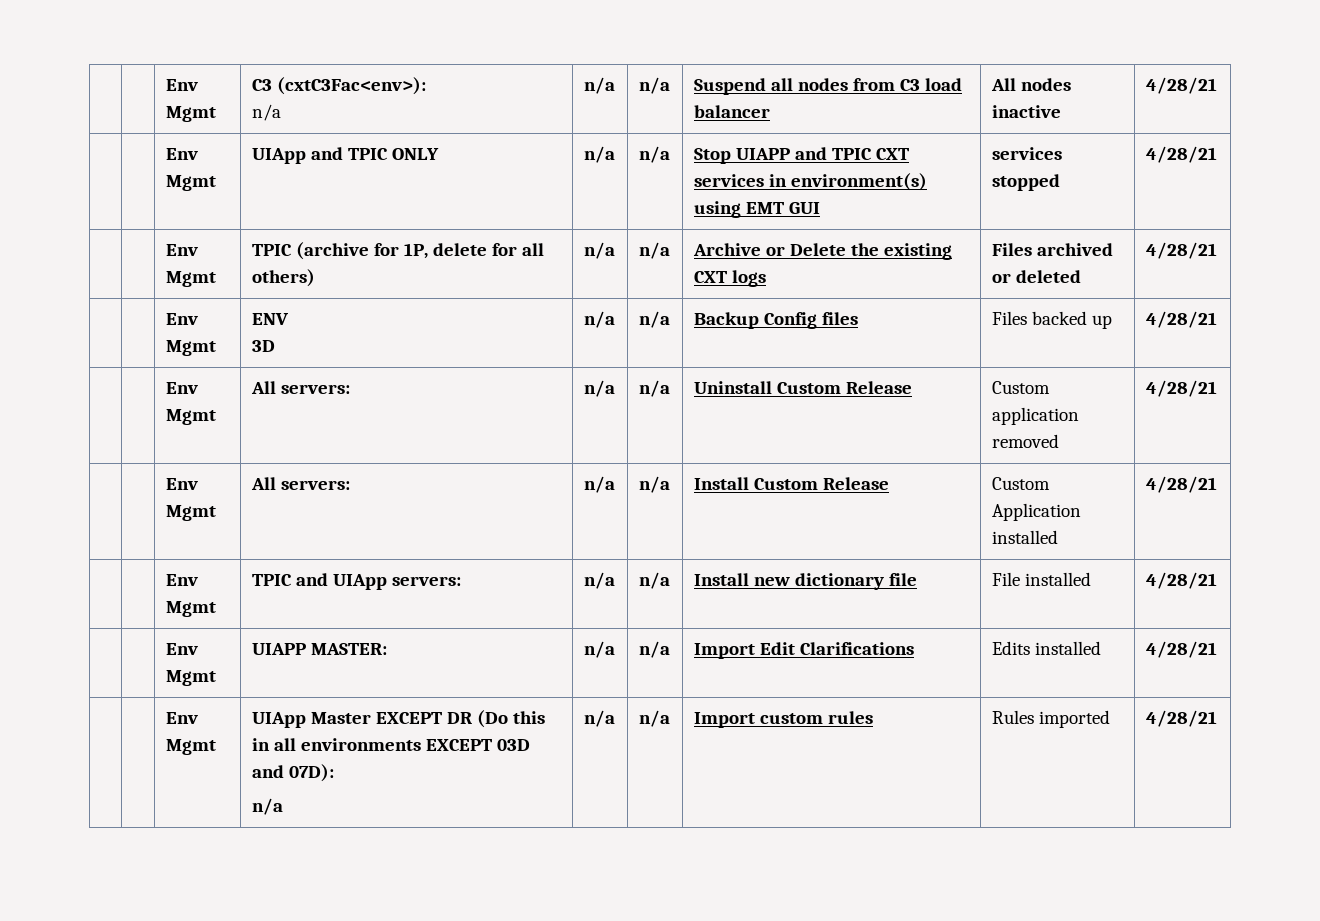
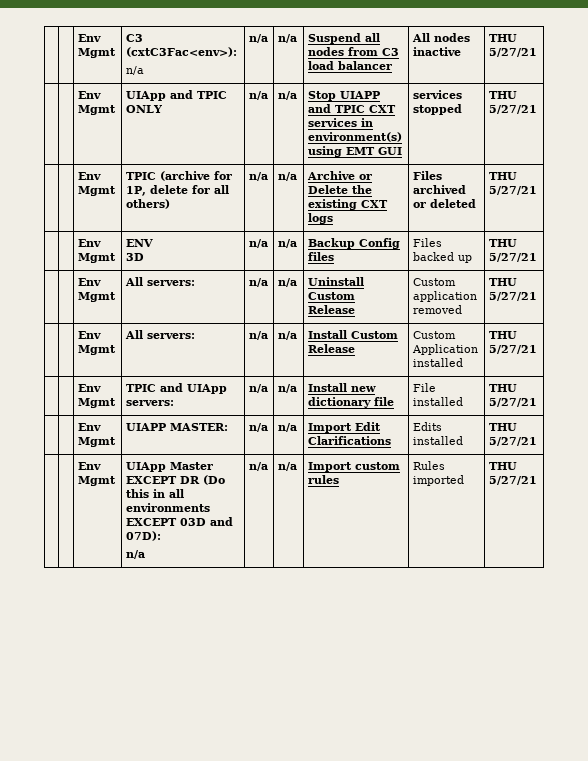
  | | Env Mgmt | C3 (cxtC3Fac<env>):
- n/a | n/a | n/a | Suspend all nodes from C3 load balancer | All nodes inactive | 4/28/21
+ n/a | n/a | n/a | Suspend all nodes from C3 load balancer | All nodes inactive | THU 5/27/21
- | | Env Mgmt | UIApp and TPIC ONLY | n/a | n/a | Stop UIAPP and TPIC CXT services in environment(s) using EMT GUI | services stopped | 4/28/21
+ | | Env Mgmt | UIApp and TPIC ONLY | n/a | n/a | Stop UIAPP and TPIC CXT services in environment(s) using EMT GUI | services stopped | THU 5/27/21
- | | Env Mgmt | TPIC (archive for 1P, delete for all others) | n/a | n/a | Archive or Delete the existing CXT logs | Files archived or deleted | 4/28/21
+ | | Env Mgmt | TPIC (archive for 1P, delete for all others) | n/a | n/a | Archive or Delete the existing CXT logs | Files archived or deleted | THU 5/27/21
  | | Env Mgmt | ENV
- 3D | n/a | n/a | Backup Config files | Files backed up | 4/28/21
+ 3D | n/a | n/a | Backup Config files | Files backed up | THU 5/27/21
- | | Env Mgmt | All servers: | n/a | n/a | Uninstall Custom Release | Custom application removed | 4/28/21
+ | | Env Mgmt | All servers: | n/a | n/a | Uninstall Custom Release | Custom application removed | THU 5/27/21
- | | Env Mgmt | All servers: | n/a | n/a | Install Custom Release | Custom Application installed | 4/28/21
+ | | Env Mgmt | All servers: | n/a | n/a | Install Custom Release | Custom Application installed | THU 5/27/21
- | | Env Mgmt | TPIC and UIApp servers: | n/a | n/a | Install new dictionary file | File installed | 4/28/21
+ | | Env Mgmt | TPIC and UIApp servers: | n/a | n/a | Install new dictionary file | File installed | THU 5/27/21
- | | Env Mgmt | UIAPP MASTER: | n/a | n/a | Import Edit Clarifications | Edits installed | 4/28/21
+ | | Env Mgmt | UIAPP MASTER: | n/a | n/a | Import Edit Clarifications | Edits installed | THU 5/27/21
  | | Env Mgmt | UIApp Master EXCEPT DR (Do this in all environments EXCEPT 03D and 07D):
- n/a | n/a | n/a | Import custom rules | Rules imported | 4/28/21
+ n/a | n/a | n/a | Import custom rules | Rules imported | THU 5/27/21

